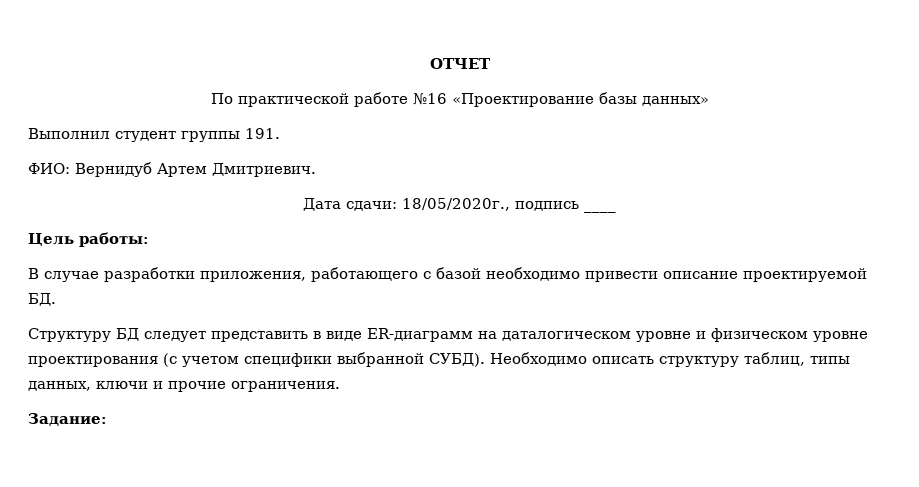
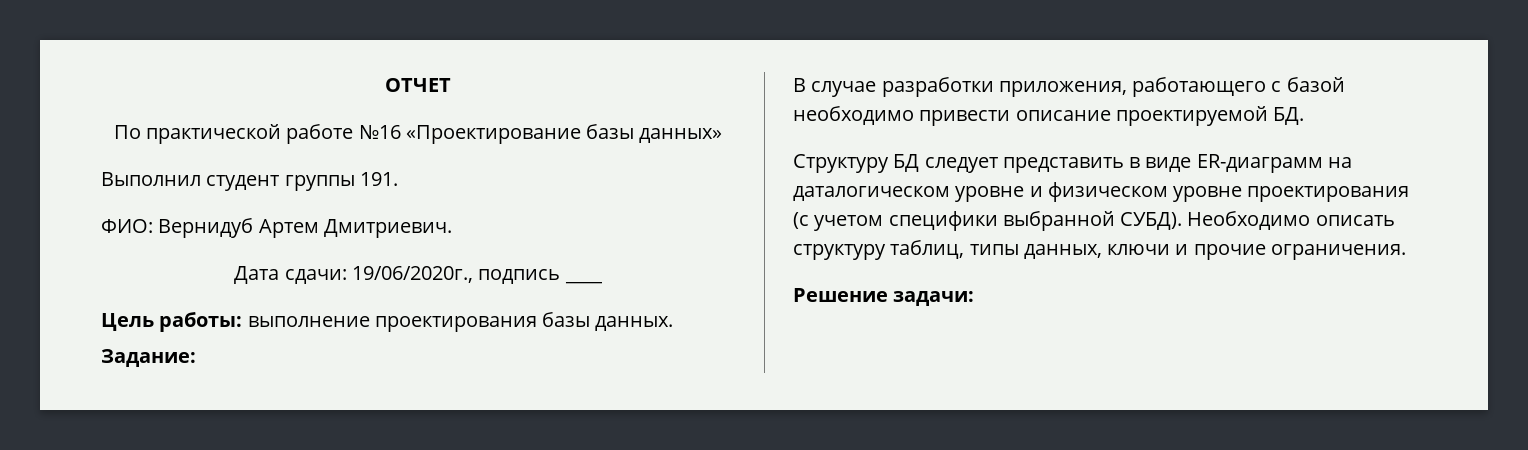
- Дата сдачи: 18/05/2020г., подпись ____
+ Дата сдачи: 19/06/2020г., подпись ____
- Цель работы:
+ Цель работы: выполнение проектирования базы данных.
+ Задание:
- Задание:
+ Решение задачи:

